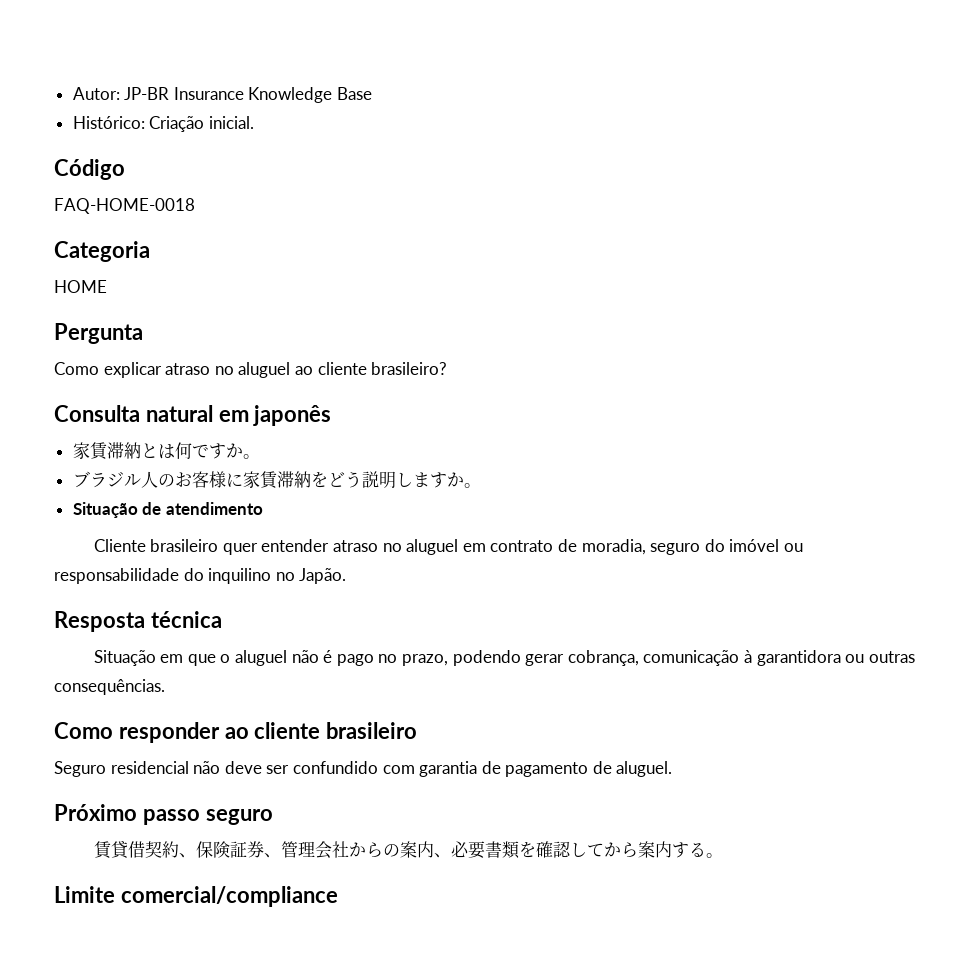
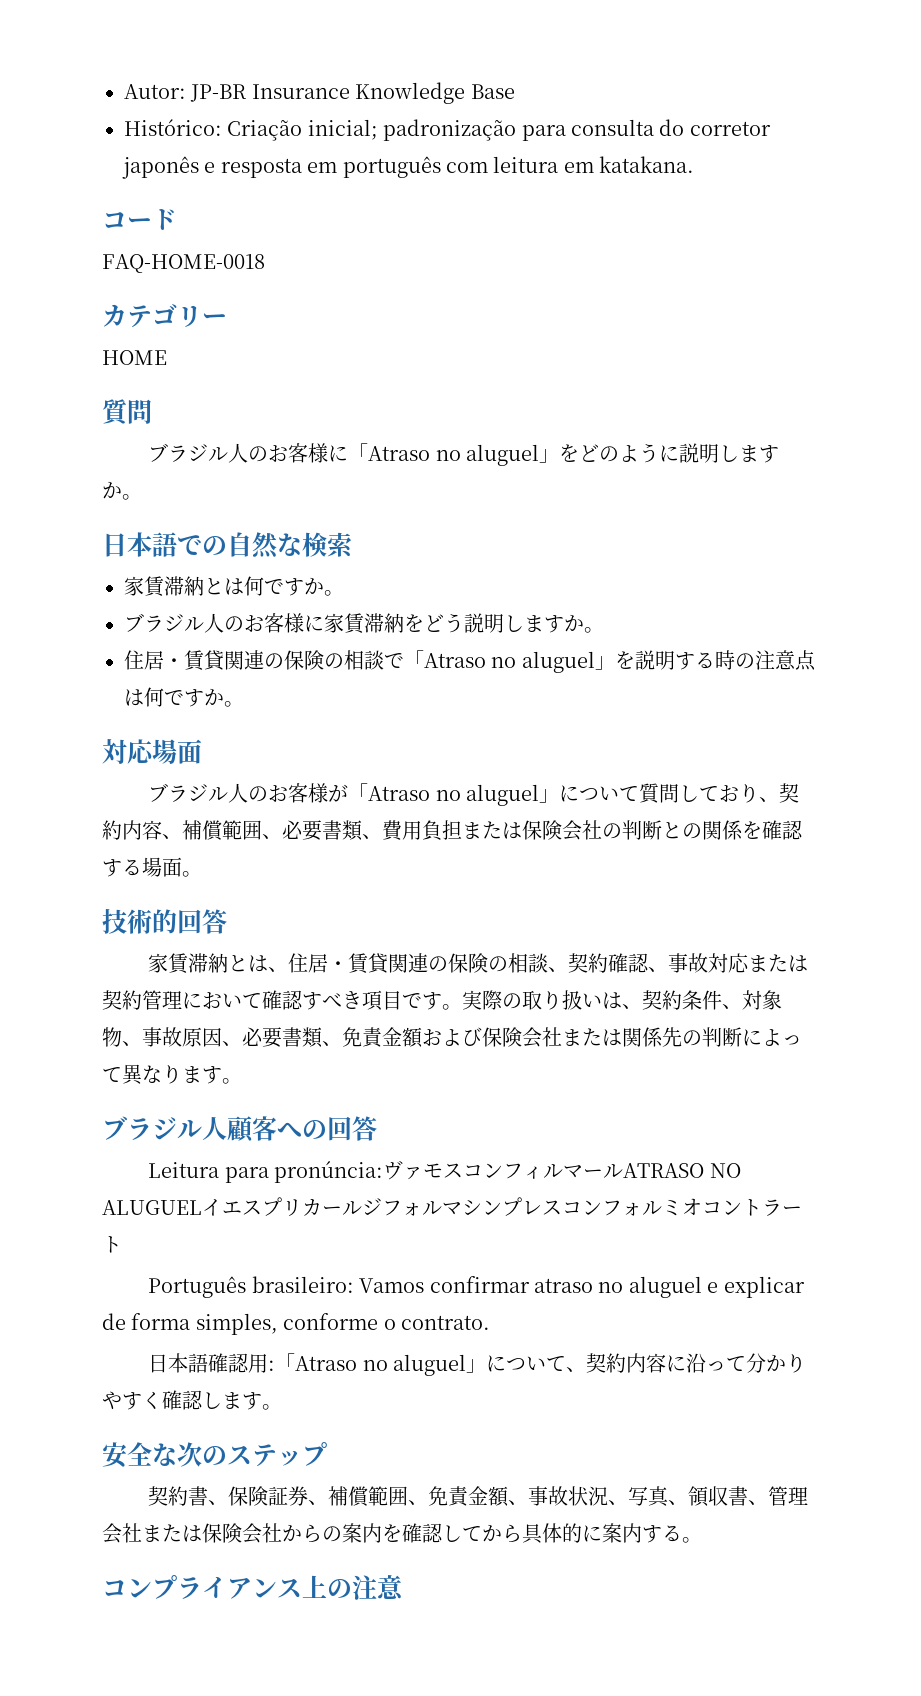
- Histórico: Criação inicial.
- Código
+ Histórico: Criação inicial; padronização para consulta do corretor japonês e resposta em português com leitura em katakana.
+ コード
- Categoria
+ カテゴリー
  HOME
- Pergunta
- Como explicar atraso no aluguel ao cliente brasileiro?
- Consulta natural em japonês
+ 質問
+ ブラジル人のお客様に「Atraso no aluguel」をどのように説明しますか。
+ 日本語での自然な検索
- Situação de atendimento
- Cliente brasileiro quer entender atraso no aluguel em contrato de moradia, seguro do imóvel ou responsabilidade do inquilino no Japão.
- Resposta técnica
- Situação em que o aluguel não é pago no prazo, podendo gerar cobrança, comunicação à garantidora ou outras consequências.
- Como responder ao cliente brasileiro
- Seguro residencial não deve ser confundido com garantia de pagamento de aluguel.
- Próximo passo seguro
- 賃貸借契約、保険証券、管理会社からの案内、必要書類を確認してから案内する。
+ 住居・賃貸関連の保険の相談で「Atraso no aluguel」を説明する時の注意点は何ですか。
+ 対応場面
+ ブラジル人のお客様が「Atraso no aluguel」について質問しており、契約内容、補償範囲、必要書類、費用負担または保険会社の判断との関係を確認する場面。
+ 技術的回答
+ 家賃滞納とは、住居・賃貸関連の保険の相談、契約確認、事故対応または契約管理において確認すべき項目です。実際の取り扱いは、契約条件、対象物、事故原因、必要書類、免責金額および保険会社または関係先の判断によって異なります。
+ ブラジル人顧客への回答
+ Leitura para pronúncia:ヴァモスコンフィルマールATRASO NO ALUGUELイエスプリカールジフォルマシンプレスコンフォルミオコントラート
+ Português brasileiro: Vamos confirmar atraso no aluguel e explicar de forma simples, conforme o contrato.
+ 日本語確認用:「Atraso no aluguel」について、契約内容に沿って分かりやすく確認します。
+ 安全な次のステップ
+ 契約書、保険証券、補償範囲、免責金額、事故状況、写真、領収書、管理会社または保険会社からの案内を確認してから具体的に案内する。
- Limite comercial/compliance
+ コンプライアンス上の注意

